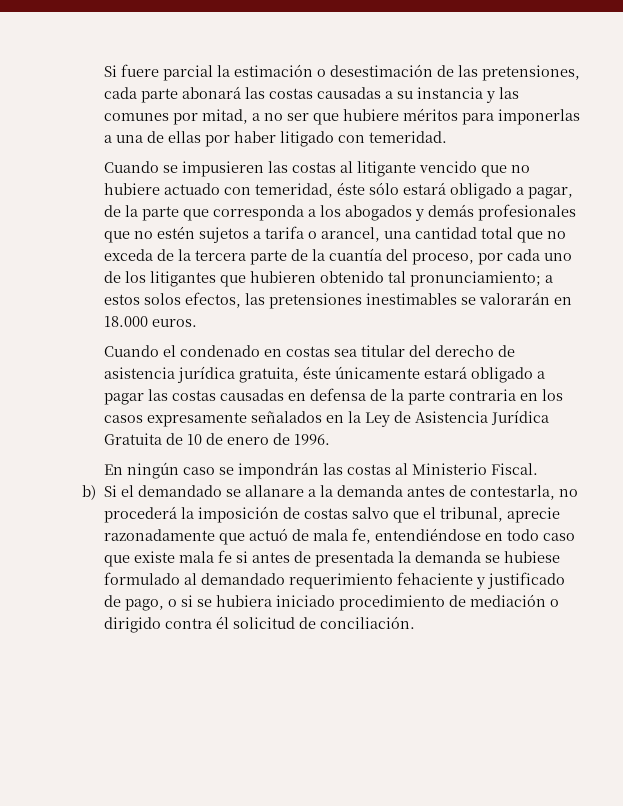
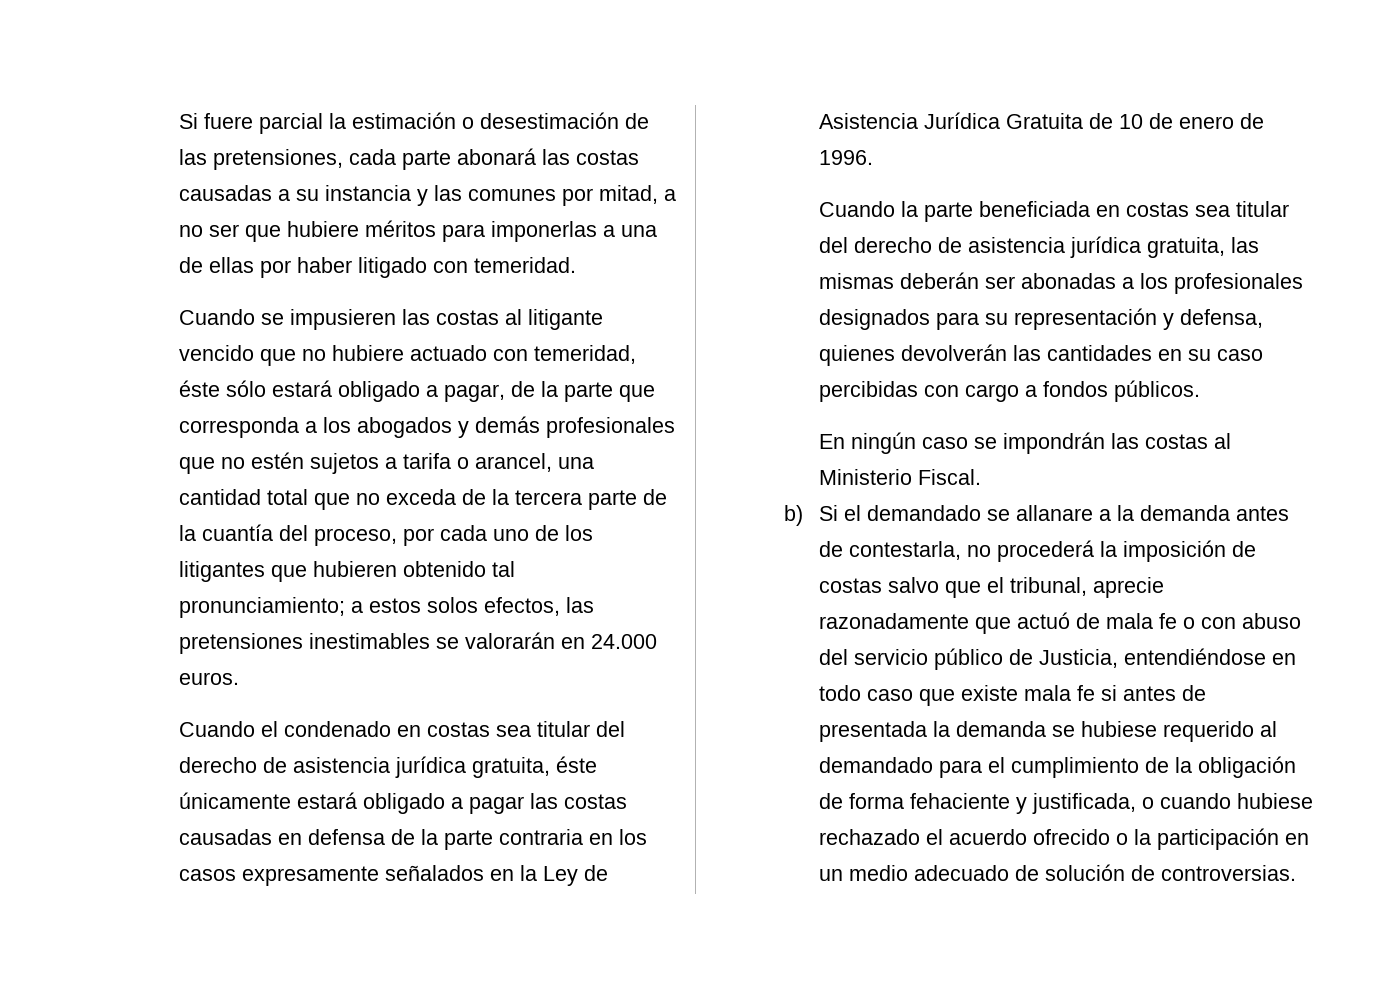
- a estos solos efectos, las pretensiones inestimables se valorarán en 18.000 euros.
+ a estos solos efectos, las pretensiones inestimables se valorarán en 24.000 euros.
+ Cuando la parte beneficiada en costas sea titular del derecho de asistencia jurídica gratuita, las mismas deberán ser abonadas a los profesionales designados para su representación y defensa, quienes devolverán las cantidades en su caso percibidas con cargo a fondos públicos.
- b) Si el demandado se allanare a la demanda antes de contestarla, no procederá la imposición de costas salvo que el tribunal, aprecie razonadamente que actuó de mala fe, entendiéndose en todo caso que existe mala fe si antes de presentada la demanda se hubiese formulado al demandado requerimiento fehaciente y justificado de pago, o si se hubiera iniciado procedimiento de mediación o dirigido contra él solicitud de conciliación.
+ b) Si el demandado se allanare a la demanda antes de contestarla, no procederá la imposición de costas salvo que el tribunal, aprecie razonadamente que actuó de mala fe o con abuso del servicio público de Justicia, entendiéndose en todo caso que existe mala fe si antes de presentada la demanda se hubiese requerido al demandado para el cumplimiento de la obligación de forma fehaciente y justificada, o cuando hubiese rechazado el acuerdo ofrecido o la participación en un medio adecuado de solución de controversias.

